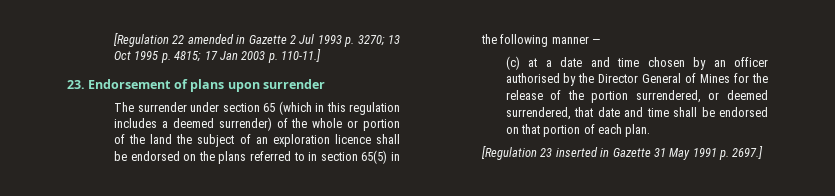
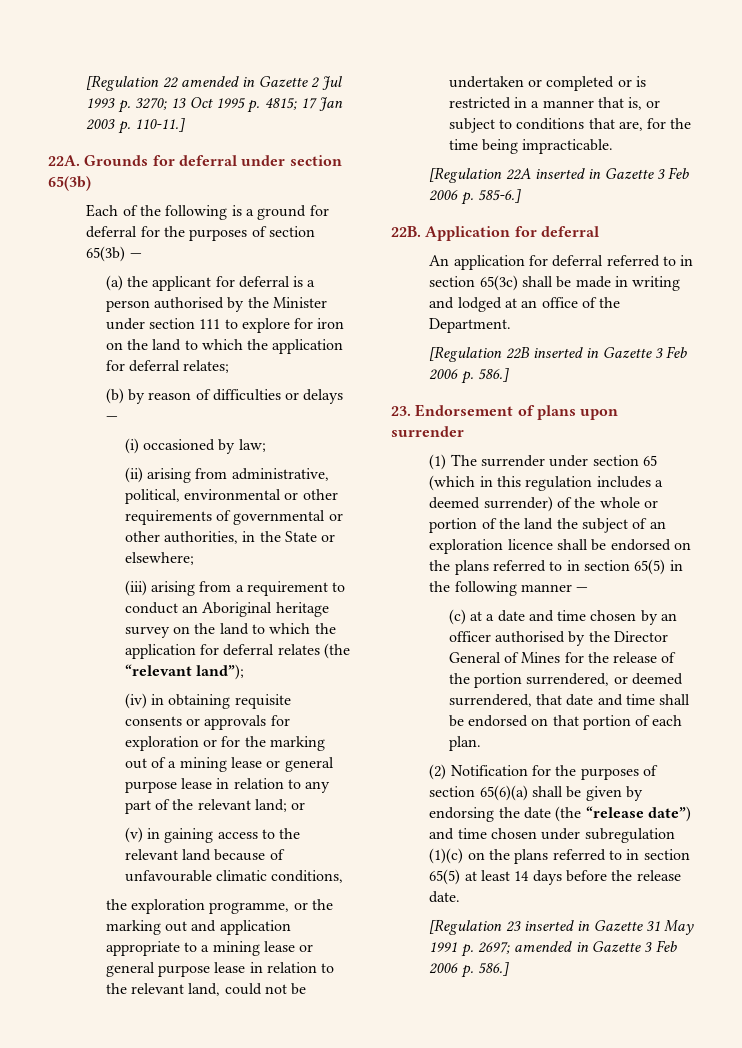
+ 22A. Grounds for deferral under section 65(3b)
+ Each of the following is a ground for deferral for the purposes of section 65(3b) —
+ (a) the applicant for deferral is a person authorised by the Minister under section 111 to explore for iron on the land to which the application for deferral relates;
+ (b) by reason of difficulties or delays —
+ (i) occasioned by law;
+ (ii) arising from administrative, political, environmental or other requirements of governmental or other authorities, in the State or elsewhere;
+ (iii) arising from a requirement to conduct an Aboriginal heritage survey on the land to which the application for deferral relates (the “relevant land”);
+ (iv) in obtaining requisite consents or approvals for exploration or for the marking out of a mining lease or general purpose lease in relation to any part of the relevant land; or
+ (v) in gaining access to the relevant land because of unfavourable climatic conditions,
+ the exploration programme, or the marking out and application appropriate to a mining lease or general purpose lease in relation to the relevant land, could not be undertaken or completed or is restricted in a manner that is, or subject to conditions that are, for the time being impracticable.
+ [Regulation 22A inserted in Gazette 3 Feb 2006 p. 585-6.]
+ 22B. Application for deferral
+ An application for deferral referred to in section 65(3c) shall be made in writing and lodged at an office of the Department.
+ [Regulation 22B inserted in Gazette 3 Feb 2006 p. 586.]
- The surrender under section 65 (which in this regulation includes a deemed surrender) of the whole or portion of the land the subject of an exploration licence shall be endorsed on the plans referred to in section 65(5) in the following manner —
+ (1) The surrender under section 65 (which in this regulation includes a deemed surrender) of the whole or portion of the land the subject of an exploration licence shall be endorsed on the plans referred to in section 65(5) in the following manner —
+ (2) Notification for the purposes of section 65(6)(a) shall be given by endorsing the date (the “release date”) and time chosen under subregulation (1)(c) on the plans referred to in section 65(5) at least 14 days before the release date.
- [Regulation 23 inserted in Gazette 31 May 1991 p. 2697.]
+ [Regulation 23 inserted in Gazette 31 May 1991 p. 2697; amended in Gazette 3 Feb 2006 p. 586.]

